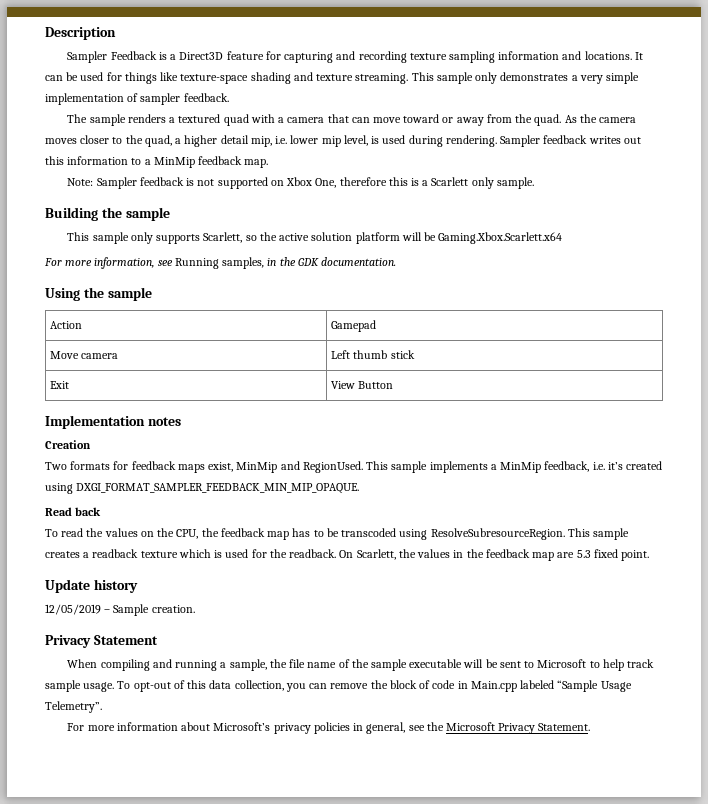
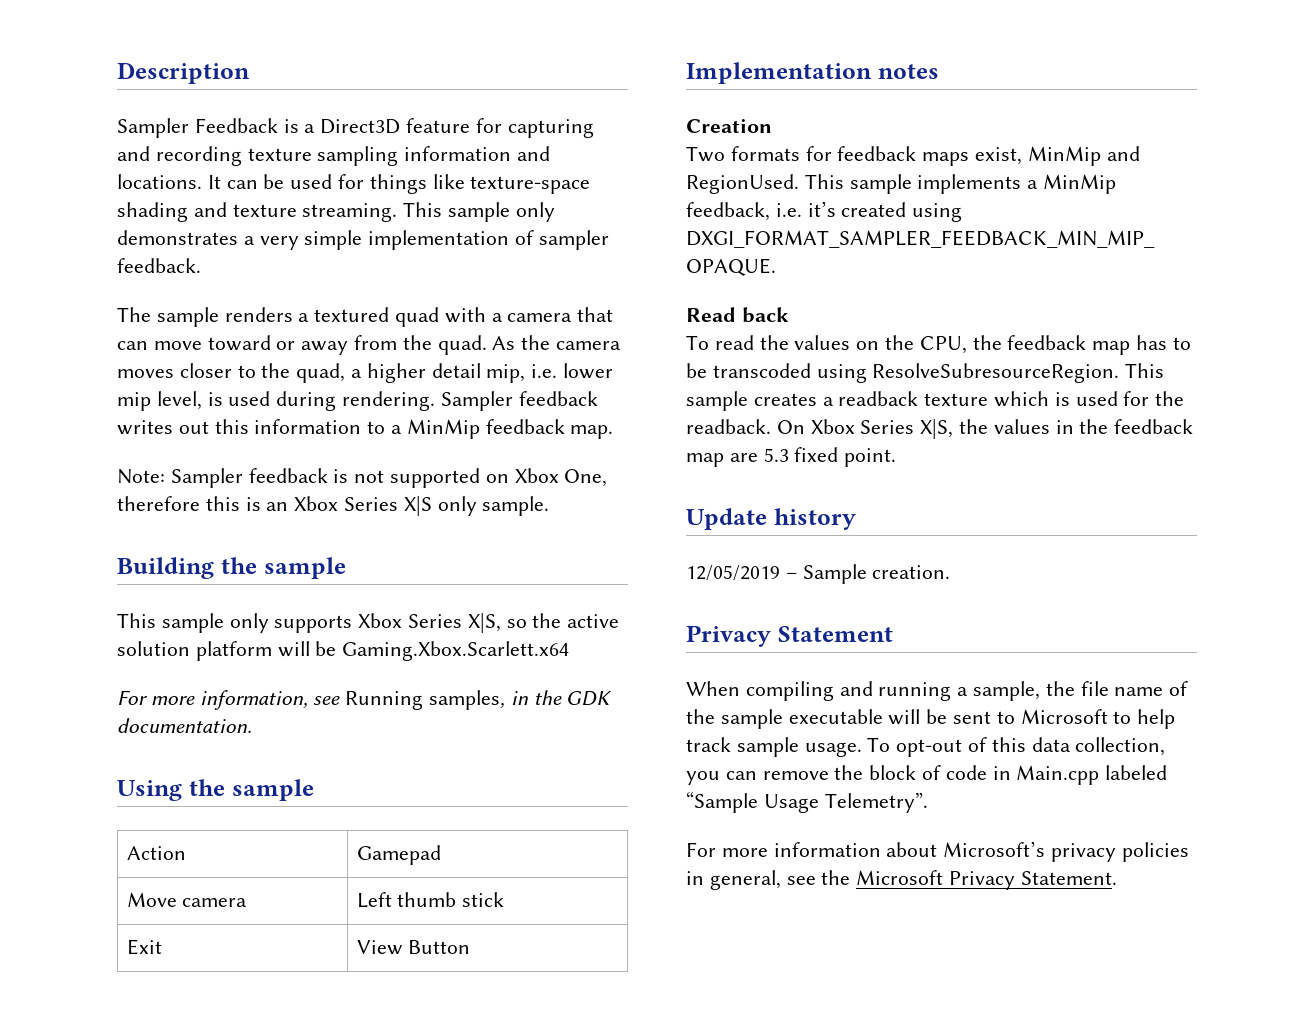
- Note: Sampler feedback is not supported on Xbox One, therefore this is a Scarlett only sample.
+ Note: Sampler feedback is not supported on Xbox One, therefore this is an Xbox Series X|S only sample.
- This sample only supports Scarlett, so the active solution platform will be Gaming.Xbox.Scarlett.x64
+ This sample only supports Xbox Series X|S, so the active solution platform will be Gaming.Xbox.Scarlett.x64
- On Scarlett, the values in the feedback map are 5.3 fixed point.
+ On Xbox Series X|S, the values in the feedback map are 5.3 fixed point.

